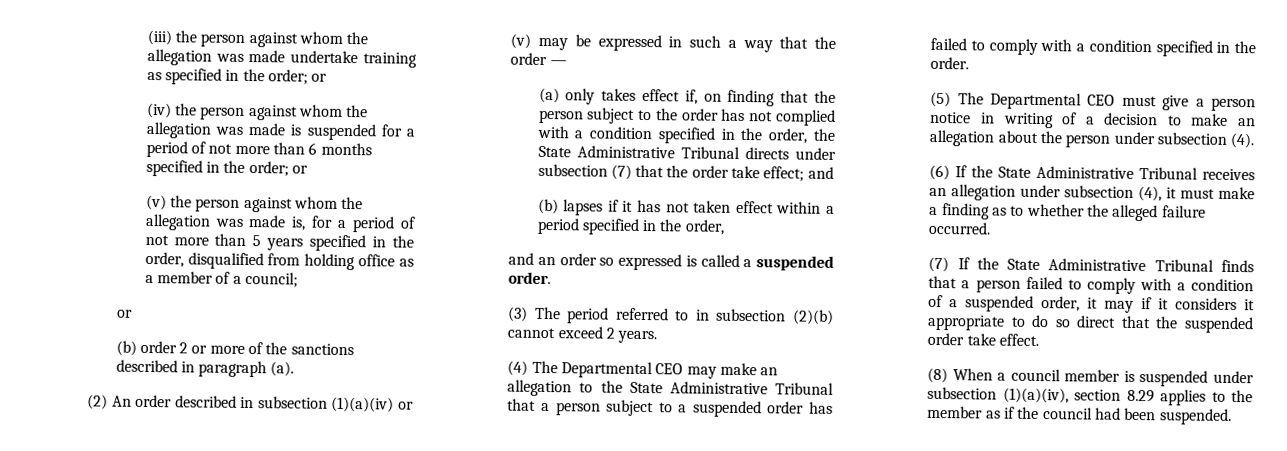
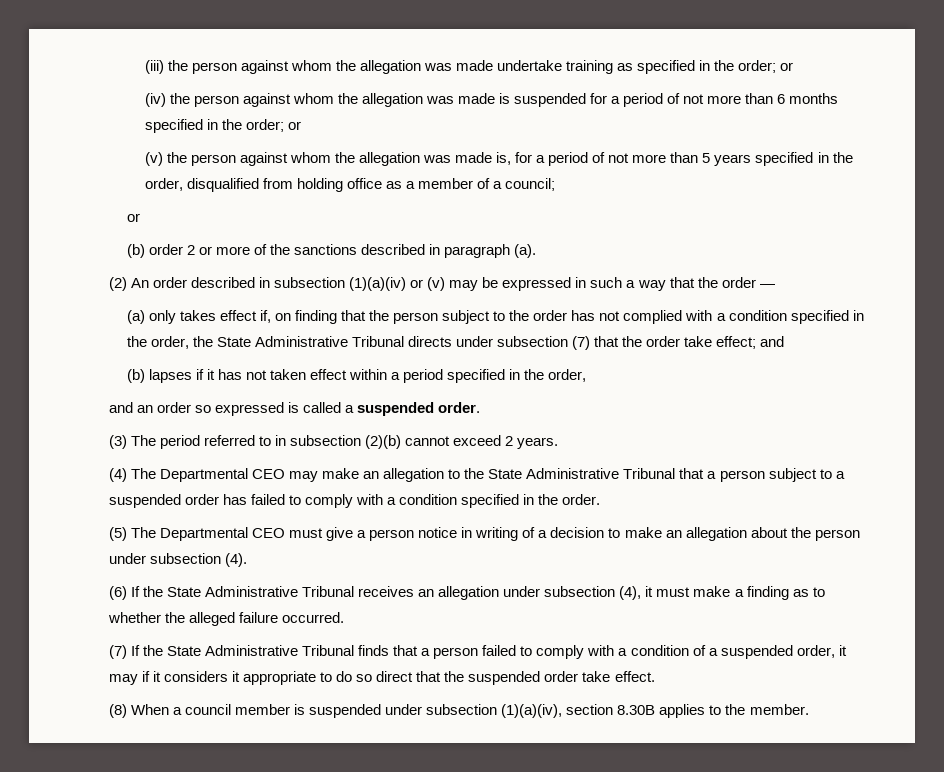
- (8) When a council member is suspended under subsection (1)(a)(iv), section 8.29 applies to the member as if the council had been suspended.
+ (8) When a council member is suspended under subsection (1)(a)(iv), section 8.30B applies to the member.

